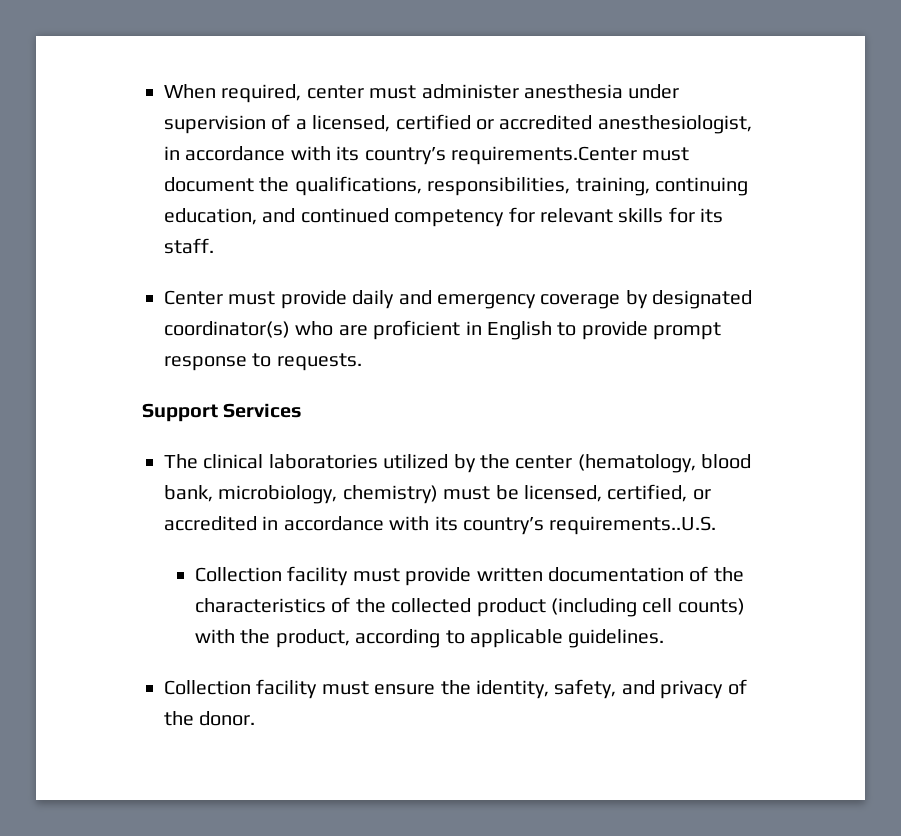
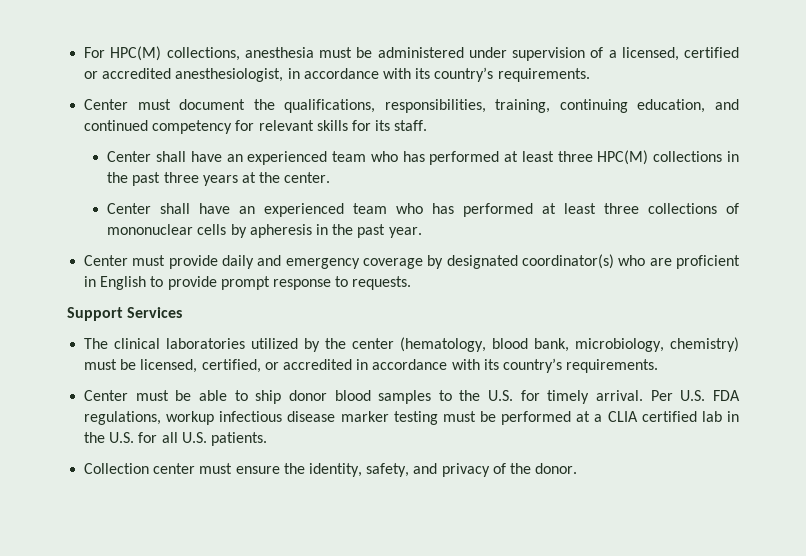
- When required, center must administer anesthesia under supervision of a licensed, certified or accredited anesthesiologist, in accordance with its country’s requirements.Center must document the qualifications, responsibilities, training, continuing education, and continued competency for relevant skills for its staff.
+ For HPC(M) collections, anesthesia must be administered under supervision of a licensed, certified or accredited anesthesiologist, in accordance with its country’s requirements.
+ Center must document the qualifications, responsibilities, training, continuing education, and continued competency for relevant skills for its staff.
+ Center shall have an experienced team who has performed at least three HPC(M) collections in the past three years at the center.
+ Center shall have an experienced team who has performed at least three collections of mononuclear cells by apheresis in the past year.
- The clinical laboratories utilized by the center (hematology, blood bank, microbiology, chemistry) must be licensed, certified, or accredited in accordance with its country’s requirements..U.S.
- Collection facility must provide written documentation of the characteristics of the collected product (including cell counts) with the product, according to applicable guidelines.
- Collection facility must ensure the identity, safety, and privacy of the donor.
+ The clinical laboratories utilized by the center (hematology, blood bank, microbiology, chemistry) must be licensed, certified, or accredited in accordance with its country’s requirements.
+ Center must be able to ship donor blood samples to the U.S. for timely arrival. Per U.S. FDA regulations, workup infectious disease marker testing must be performed at a CLIA certified lab in the U.S. for all U.S. patients.
+ Collection center must ensure the identity, safety, and privacy of the donor.

